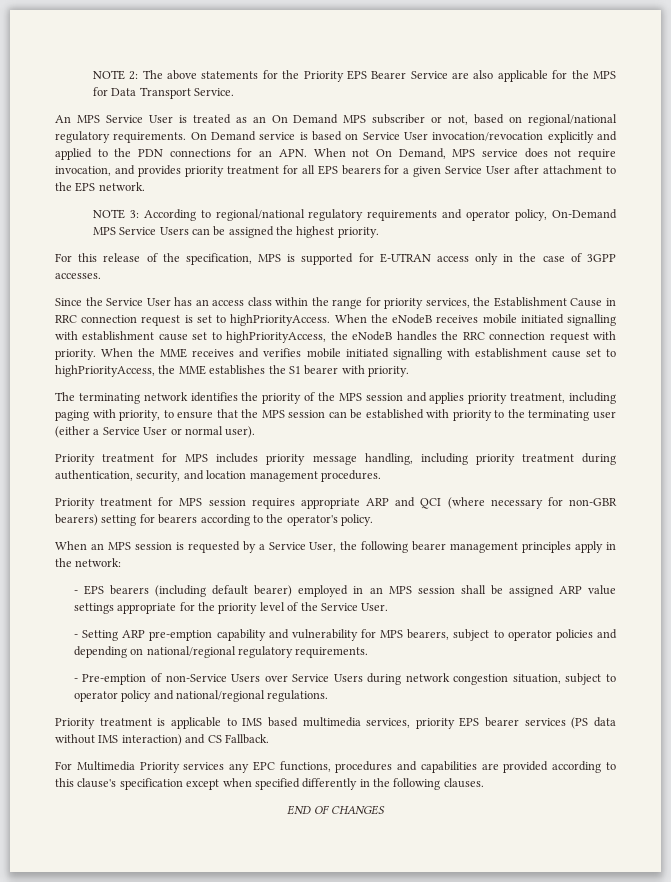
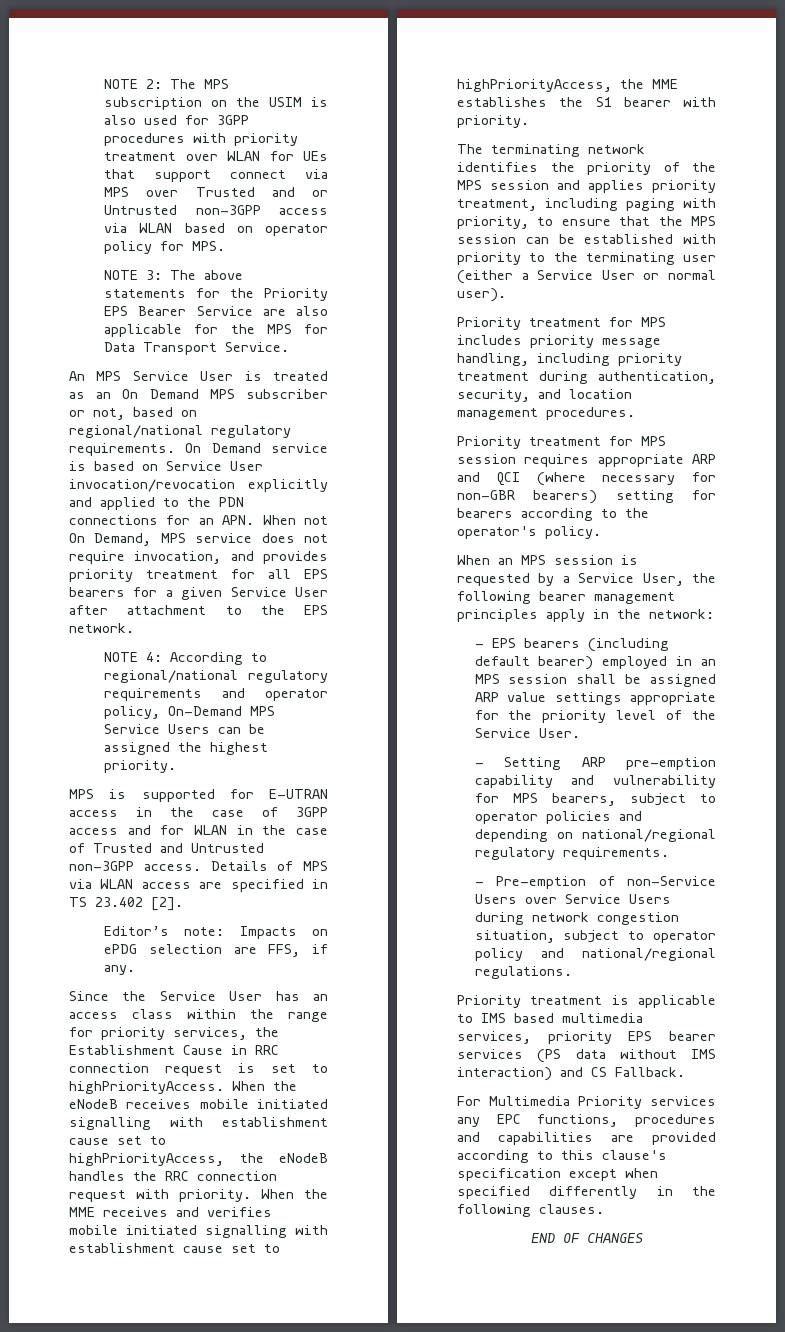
- NOTE 2: The above statements for the Priority EPS Bearer Service are also applicable for the MPS for Data Transport Service.
+ NOTE 2: The MPS subscription on the USIM is also used for 3GPP procedures with priority treatment over WLAN for UEs that support connect via MPS over Trusted and or Untrusted non-3GPP access via WLAN based on operator policy for MPS.
+ NOTE 3: The above statements for the Priority EPS Bearer Service are also applicable for the MPS for Data Transport Service.
- NOTE 3: According to regional/national regulatory requirements and operator policy, On-Demand MPS Service Users can be assigned the highest priority.
+ NOTE 4: According to regional/national regulatory requirements and operator policy, On-Demand MPS Service Users can be assigned the highest priority.
- For this release of the specification, MPS is supported for E-UTRAN access only in the case of 3GPP accesses.
+ MPS is supported for E-UTRAN access in the case of 3GPP access and for WLAN in the case of Trusted and Untrusted non-3GPP access. Details of MPS via WLAN access are specified in TS 23.402 [2].
+ Editor’s note: Impacts on ePDG selection are FFS, if any.

